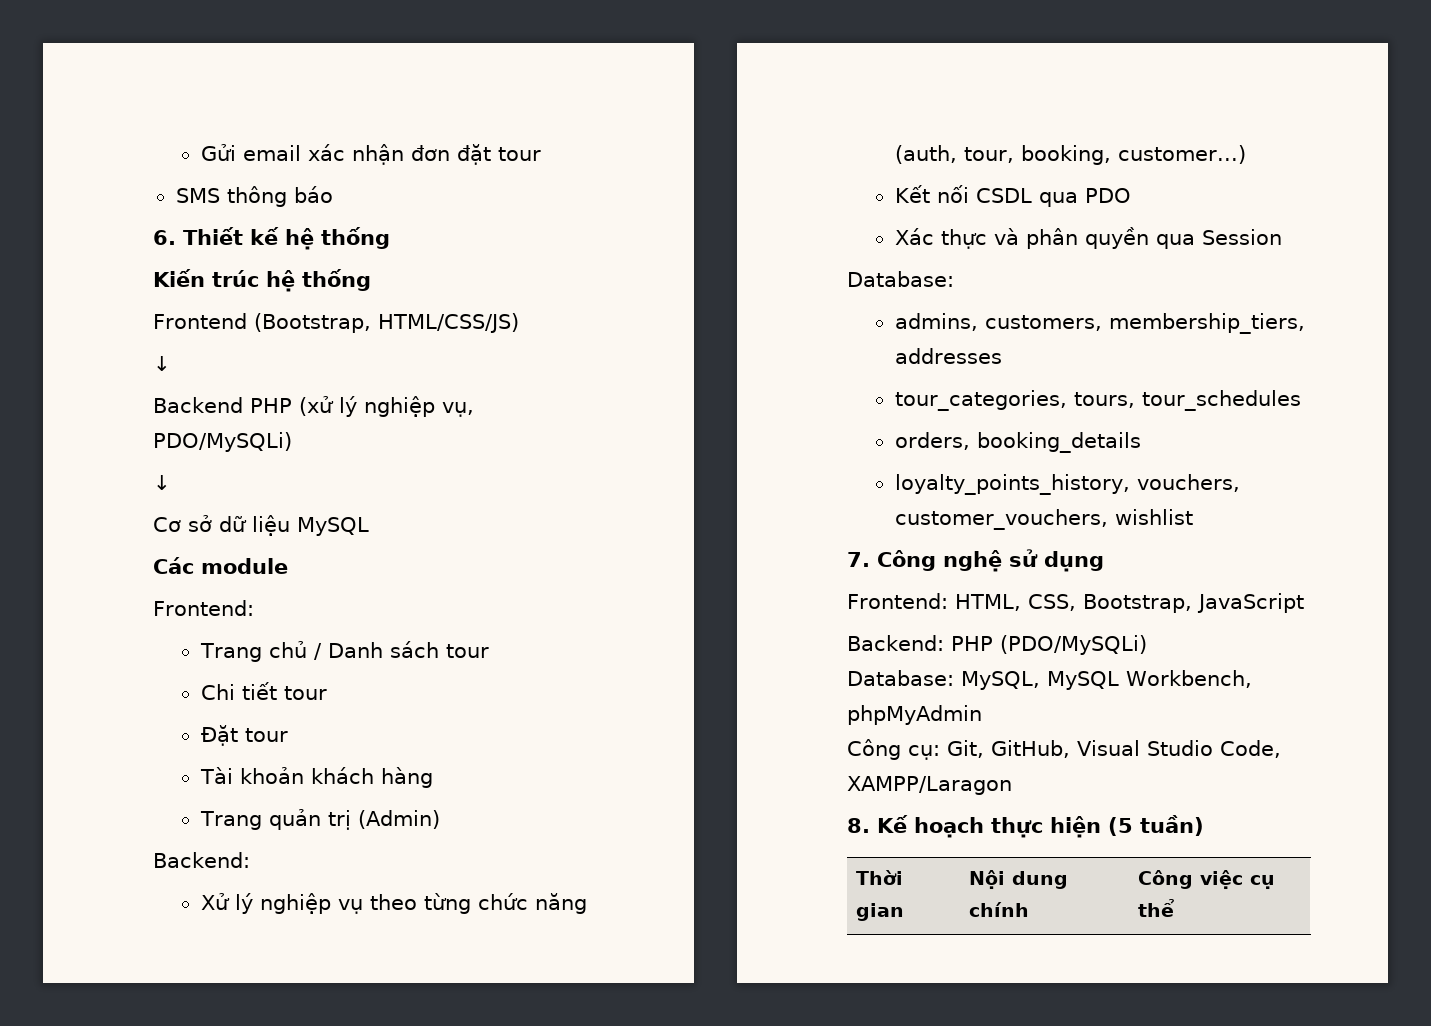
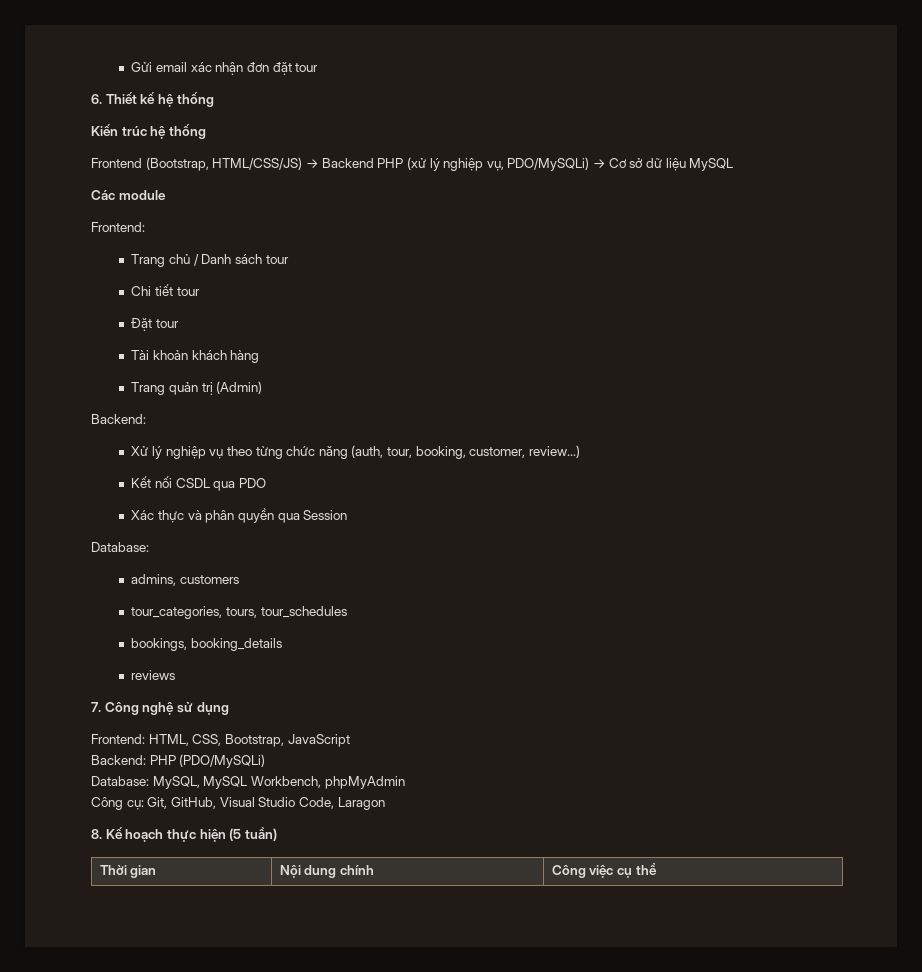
- SMS thông báo
- Frontend (Bootstrap, HTML/CSS/JS)
- ↓
- Backend PHP (xử lý nghiệp vụ, PDO/MySQLi)
- ↓
- Cơ sở dữ liệu MySQL
+ Frontend (Bootstrap, HTML/CSS/JS) → Backend PHP (xử lý nghiệp vụ, PDO/MySQLi) → Cơ sở dữ liệu MySQL
- Xử lý nghiệp vụ theo từng chức năng (auth, tour, booking, customer...)
+ Xử lý nghiệp vụ theo từng chức năng (auth, tour, booking, customer, review...)
- admins, customers, membership_tiers, addresses
+ admins, customers
- orders, booking_details
+ bookings, booking_details
- loyalty_points_history, vouchers, customer_vouchers, wishlist
+ reviews
- Công cụ: Git, GitHub, Visual Studio Code, XAMPP/Laragon
+ Công cụ: Git, GitHub, Visual Studio Code, Laragon

